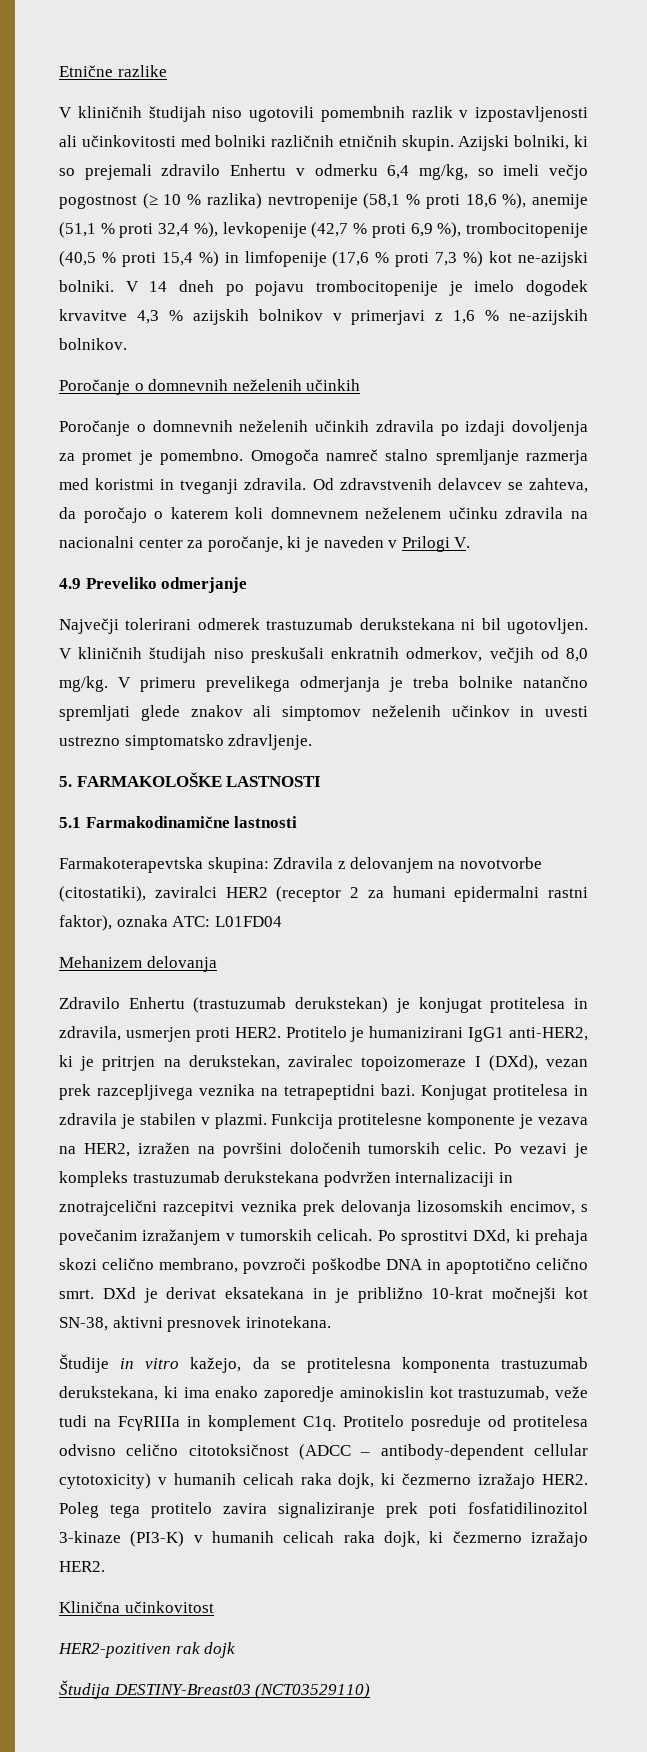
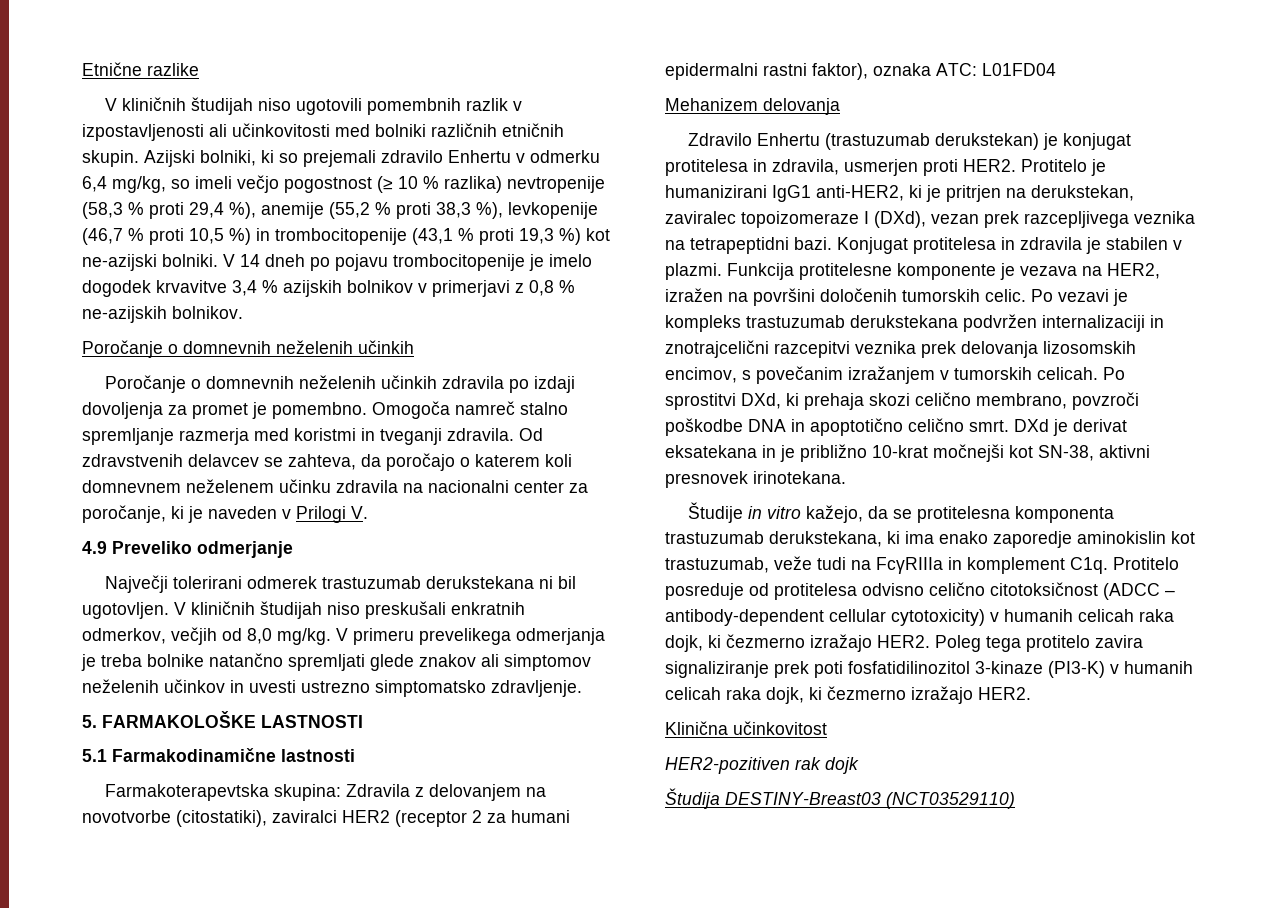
- Azijski bolniki, ki so prejemali zdravilo Enhertu v odmerku 6,4 mg/kg, so imeli večjo pogostnost (≥ 10 % razlika) nevtropenije (58,1 % proti 18,6 %), anemije (51,1 % proti 32,4 %), levkopenije (42,7 % proti 6,9 %), trombocitopenije (40,5 % proti 15,4 %) in limfopenije (17,6 % proti 7,3 %) kot ne-azijski bolniki.
+ Azijski bolniki, ki so prejemali zdravilo Enhertu v odmerku 6,4 mg/kg, so imeli večjo pogostnost (≥ 10 % razlika) nevtropenije (58,3 % proti 29,4 %), anemije (55,2 % proti 38,3 %), levkopenije (46,7 % proti 10,5 %) in trombocitopenije (43,1 % proti 19,3 %) kot ne-azijski bolniki.
- V 14 dneh po pojavu trombocitopenije je imelo dogodek krvavitve 4,3 % azijskih bolnikov v primerjavi z 1,6 % ne-azijskih bolnikov.
+ V 14 dneh po pojavu trombocitopenije je imelo dogodek krvavitve 3,4 % azijskih bolnikov v primerjavi z 0,8 % ne-azijskih bolnikov.

